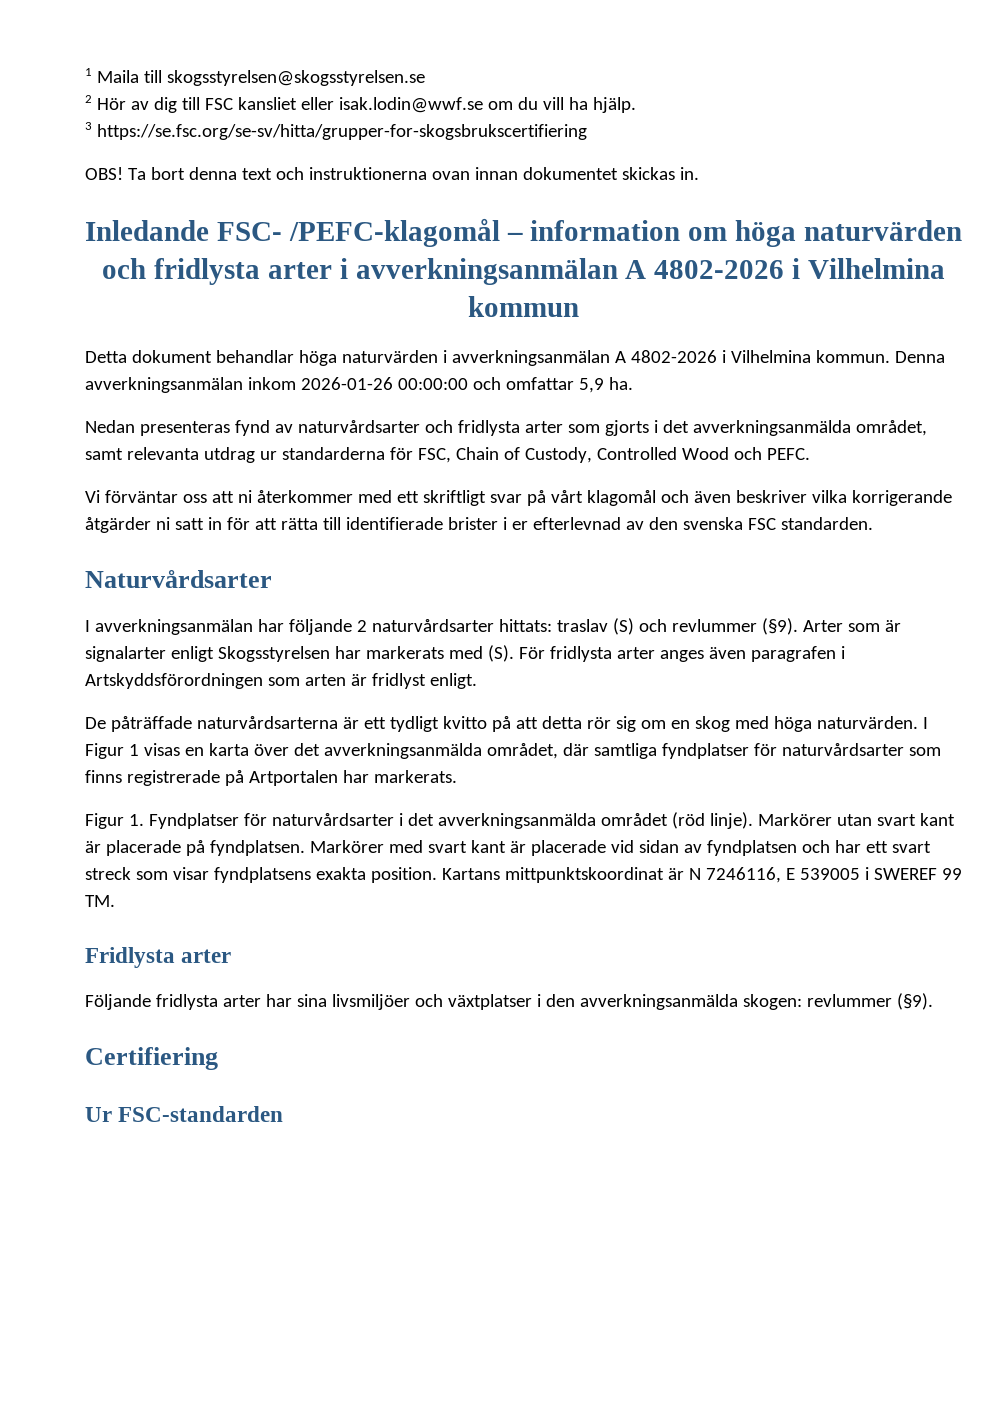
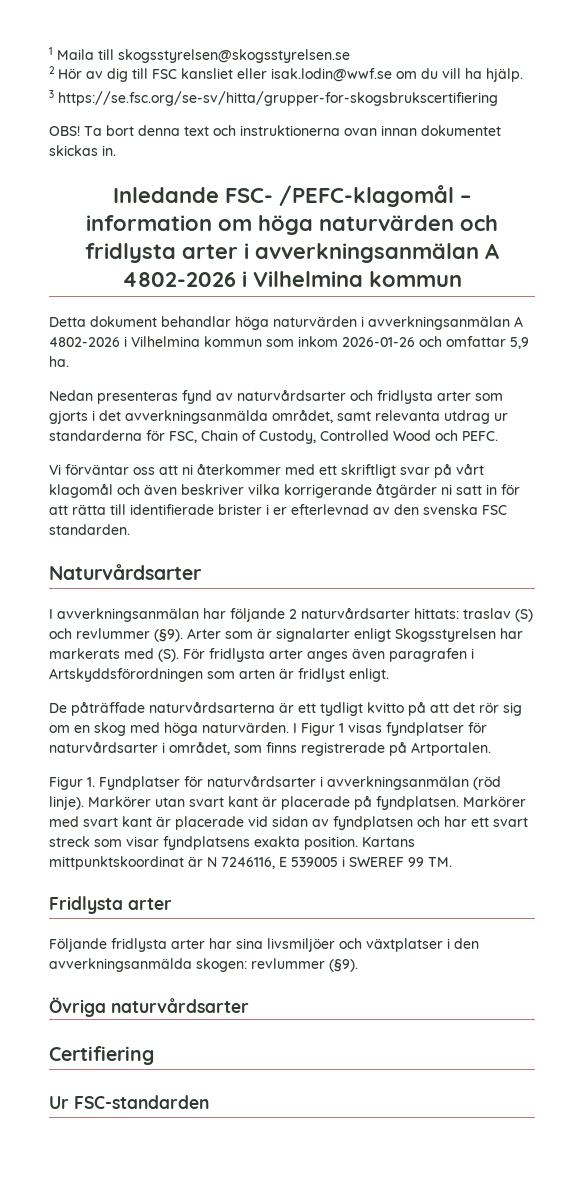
- Detta dokument behandlar höga naturvärden i avverkningsanmälan A 4802-2026 i Vilhelmina kommun. Denna avverkningsanmälan inkom 2026-01-26 00:00:00 och omfattar 5,9 ha.
+ Detta dokument behandlar höga naturvärden i avverkningsanmälan A 4802-2026 i Vilhelmina kommun som inkom 2026-01-26 och omfattar 5,9 ha.
- De påträffade naturvårdsarterna är ett tydligt kvitto på att detta rör sig om en skog med höga naturvärden.
+ De påträffade naturvårdsarterna är ett tydligt kvitto på att det rör sig om en skog med höga naturvärden.
- I Figur 1 visas en karta över det avverkningsanmälda området, där samtliga fyndplatser för naturvårdsarter som finns registrerade på Artportalen har markerats.
+ I Figur 1 visas fyndplatser för naturvårdsarter i området, som finns registrerade på Artportalen.
- Figur 1. Fyndplatser för naturvårdsarter i det avverkningsanmälda området (röd linje).
+ Figur 1. Fyndplatser för naturvårdsarter i avverkningsanmälan (röd linje).
+ Övriga naturvårdsarter

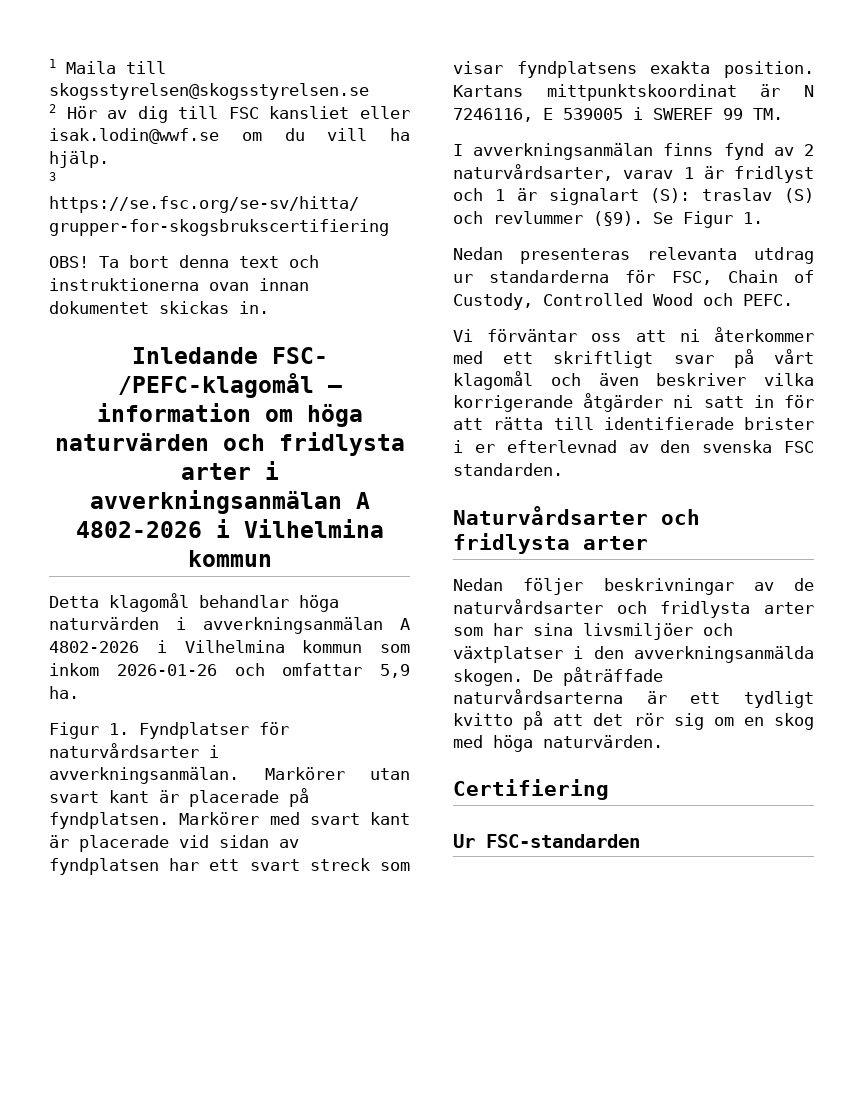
- Detta dokument behandlar höga naturvärden i avverkningsanmälan A 4802-2026 i Vilhelmina kommun som inkom 2026-01-26 och omfattar 5,9 ha.
+ Detta klagomål behandlar höga naturvärden i avverkningsanmälan A 4802-2026 i Vilhelmina kommun som inkom 2026-01-26 och omfattar 5,9 ha.
- Nedan presenteras fynd av naturvårdsarter och fridlysta arter som gjorts i det avverkningsanmälda området, samt relevanta utdrag ur standarderna för FSC, Chain of Custody, Controlled Wood och PEFC.
+ Figur 1. Fyndplatser för naturvårdsarter i avverkningsanmälan. Markörer utan svart kant är placerade på fyndplatsen. Markörer med svart kant är placerade vid sidan av fyndplatsen har ett svart streck som visar fyndplatsens exakta position. Kartans mittpunktskoordinat är N 7246116, E 539005 i SWEREF 99 TM.
+ I avverkningsanmälan finns fynd av 2 naturvårdsarter, varav 1 är fridlyst och 1 är signalart (S): traslav (S) och revlummer (§9). Se Figur 1.
+ Nedan presenteras relevanta utdrag ur standarderna för FSC, Chain of Custody, Controlled Wood och PEFC.
- Naturvårdsarter
- I avverkningsanmälan har följande 2 naturvårdsarter hittats: traslav (S) och revlummer (§9). Arter som är signalarter enligt Skogsstyrelsen har markerats med (S). För fridlysta arter anges även paragrafen i Artskyddsförordningen som arten är fridlyst enligt.
- De påträffade naturvårdsarterna är ett tydligt kvitto på att det rör sig om en skog med höga naturvärden. I Figur 1 visas fyndplatser för naturvårdsarter i området, som finns registrerade på Artportalen.
- Figur 1. Fyndplatser för naturvårdsarter i avverkningsanmälan (röd linje). Markörer utan svart kant är placerade på fyndplatsen. Markörer med svart kant är placerade vid sidan av fyndplatsen och har ett svart streck som visar fyndplatsens exakta position. Kartans mittpunktskoordinat är N 7246116, E 539005 i SWEREF 99 TM.
- Fridlysta arter
- Följande fridlysta arter har sina livsmiljöer och växtplatser i den avverkningsanmälda skogen: revlummer (§9).
- Övriga naturvårdsarter
+ Naturvårdsarter och fridlysta arter
+ Nedan följer beskrivningar av de naturvårdsarter och fridlysta arter som har sina livsmiljöer och växtplatser i den avverkningsanmälda skogen. De påträffade naturvårdsarterna är ett tydligt kvitto på att det rör sig om en skog med höga naturvärden.

